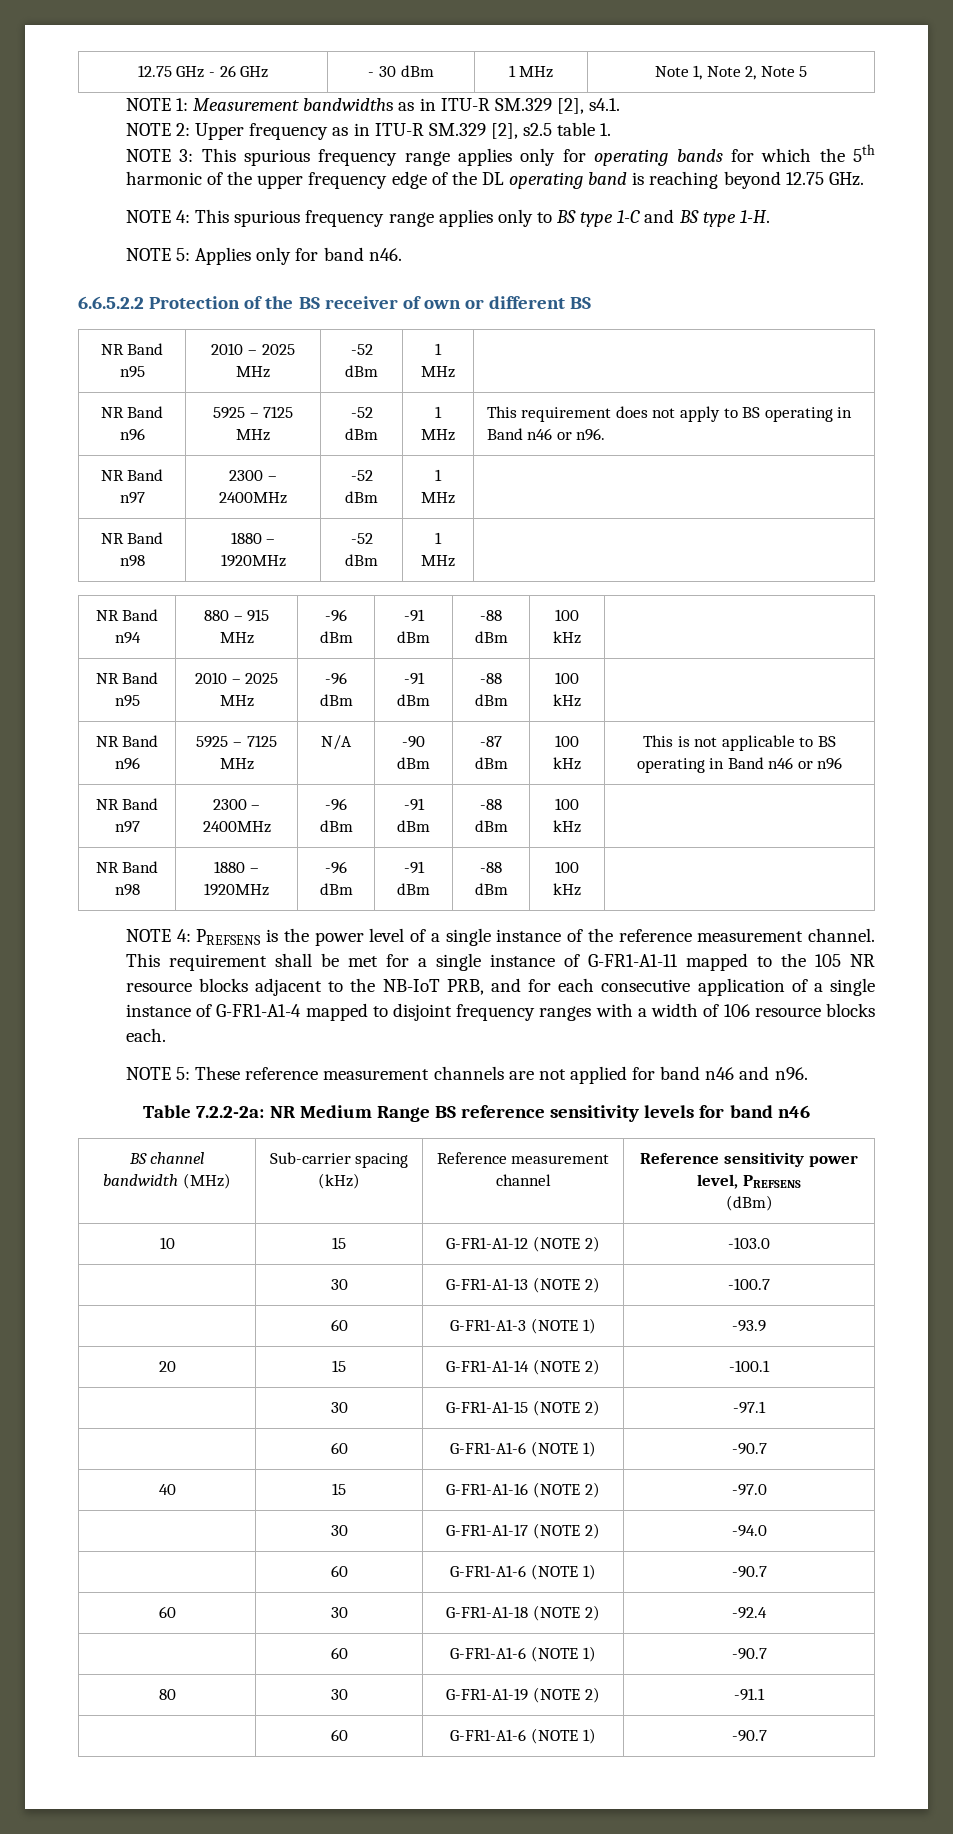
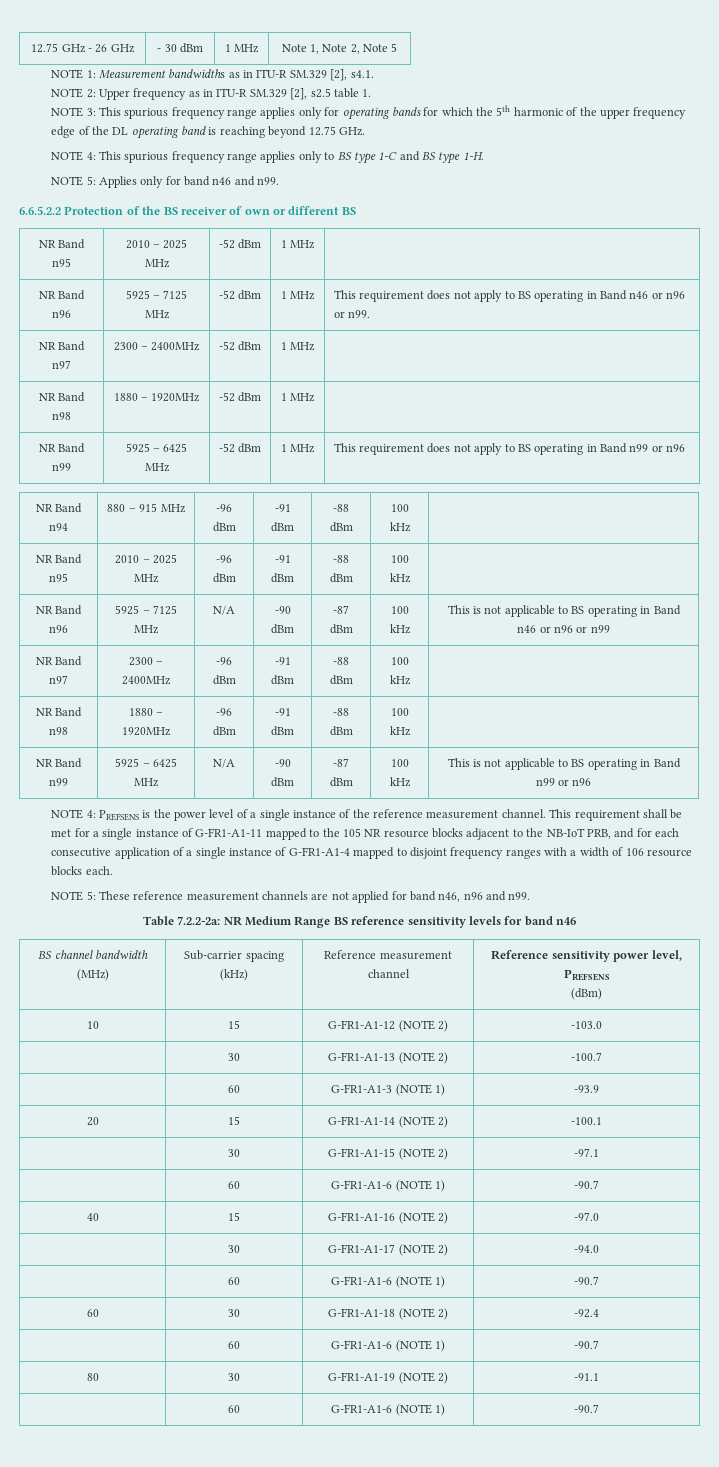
- NOTE 5: Applies only for band n46.
+ NOTE 5: Applies only for band n46 and n99.
- NR Band n96 | 5925 – 7125 MHz | -52 dBm | 1 MHz | This requirement does not apply to BS operating in Band n46 or n96.
+ NR Band n96 | 5925 – 7125 MHz | -52 dBm | 1 MHz | This requirement does not apply to BS operating in Band n46 or n96 or n99.
+ NR Band n99 | 5925 – 6425 MHz | -52 dBm | 1 MHz | This requirement does not apply to BS operating in Band n99 or n96
- NR Band n96 | 5925 – 7125 MHz | N/A | -90 dBm | -87 dBm | 100 kHz | This is not applicable to BS operating in Band n46 or n96
+ NR Band n96 | 5925 – 7125 MHz | N/A | -90 dBm | -87 dBm | 100 kHz | This is not applicable to BS operating in Band n46 or n96 or n99
+ NR Band n99 | 5925 – 6425 MHz | N/A | -90 dBm | -87 dBm | 100 kHz | This is not applicable to BS operating in Band n99 or n96
- NOTE 5: These reference measurement channels are not applied for band n46 and n96.
+ NOTE 5: These reference measurement channels are not applied for band n46, n96 and n99.

